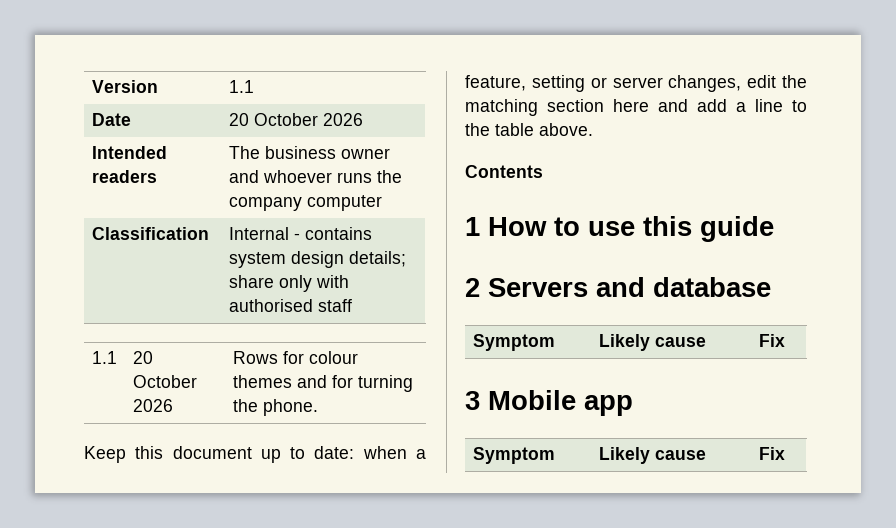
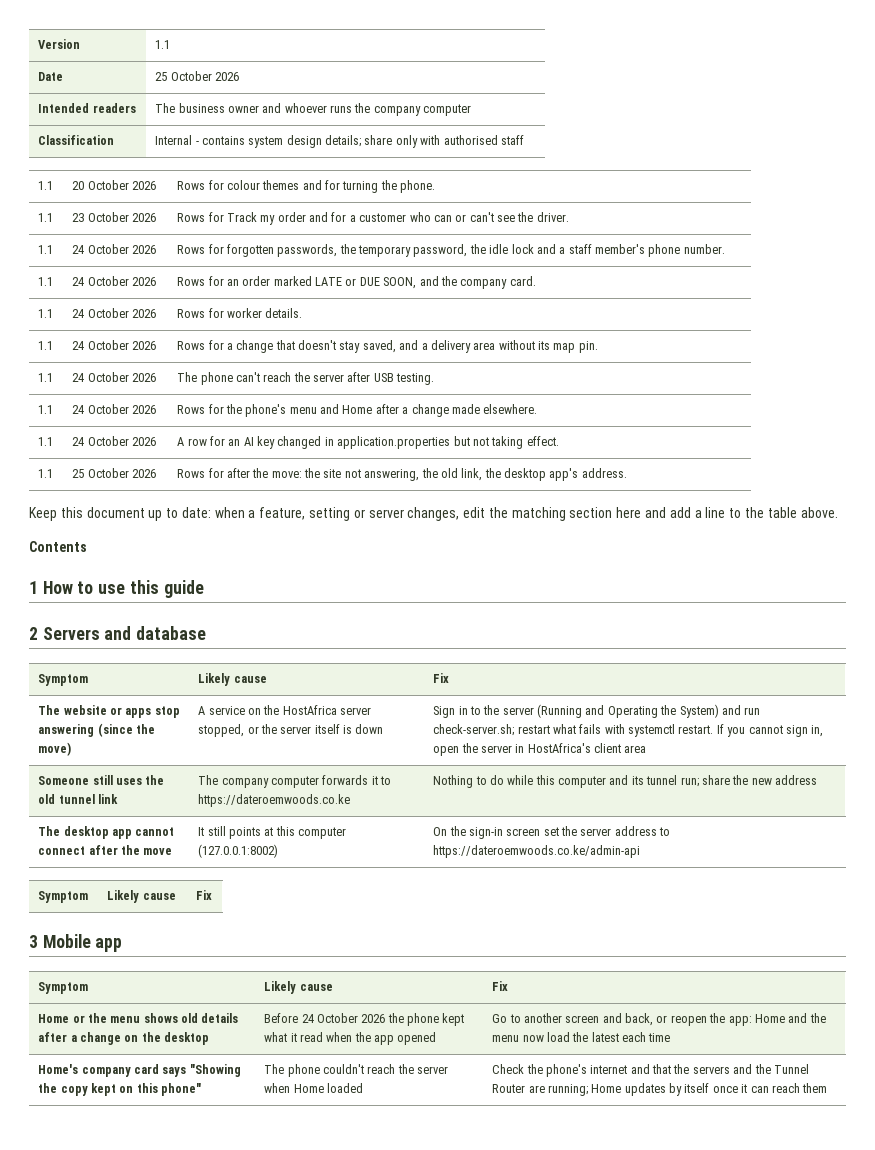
- Date | 20 October 2026
+ Date | 25 October 2026
+ 1.1 | 23 October 2026 | Rows for Track my order and for a customer who can or can't see the driver.
+ 1.1 | 24 October 2026 | Rows for forgotten passwords, the temporary password, the idle lock and a staff member's phone number.
+ 1.1 | 24 October 2026 | Rows for an order marked LATE or DUE SOON, and the company card.
+ 1.1 | 24 October 2026 | Rows for worker details.
+ 1.1 | 24 October 2026 | Rows for a change that doesn't stay saved, and a delivery area without its map pin.
+ 1.1 | 24 October 2026 | The phone can't reach the server after USB testing.
+ 1.1 | 24 October 2026 | Rows for the phone's menu and Home after a change made elsewhere.
+ 1.1 | 24 October 2026 | A row for an AI key changed in application.properties but not taking effect.
+ 1.1 | 25 October 2026 | Rows for after the move: the site not answering, the old link, the desktop app's address.
+ The website or apps stop answering (since the move) | A service on the HostAfrica server stopped, or the server itself is down | Sign in to the server (Running and Operating the System) and run check-server.sh; restart what fails with systemctl restart. If you cannot sign in, open the server in HostAfrica's client area
+ Someone still uses the old tunnel link | The company computer forwards it to https://dateroemwoods.co.ke | Nothing to do while this computer and its tunnel run; share the new address
+ The desktop app cannot connect after the move | It still points at this computer (127.0.0.1:8002) | On the sign-in screen set the server address to https://dateroemwoods.co.ke/admin-api
+ Symptom | Likely cause | Fix
+ Home or the menu shows old details after a change on the desktop | Before 24 October 2026 the phone kept what it read when the app opened | Go to another screen and back, or reopen the app: Home and the menu now load the latest each time
+ Home's company card says "Showing the copy kept on this phone" | The phone couldn't reach the server when Home loaded | Check the phone's internet and that the servers and the Tunnel Router are running; Home updates by itself once it can reach them

